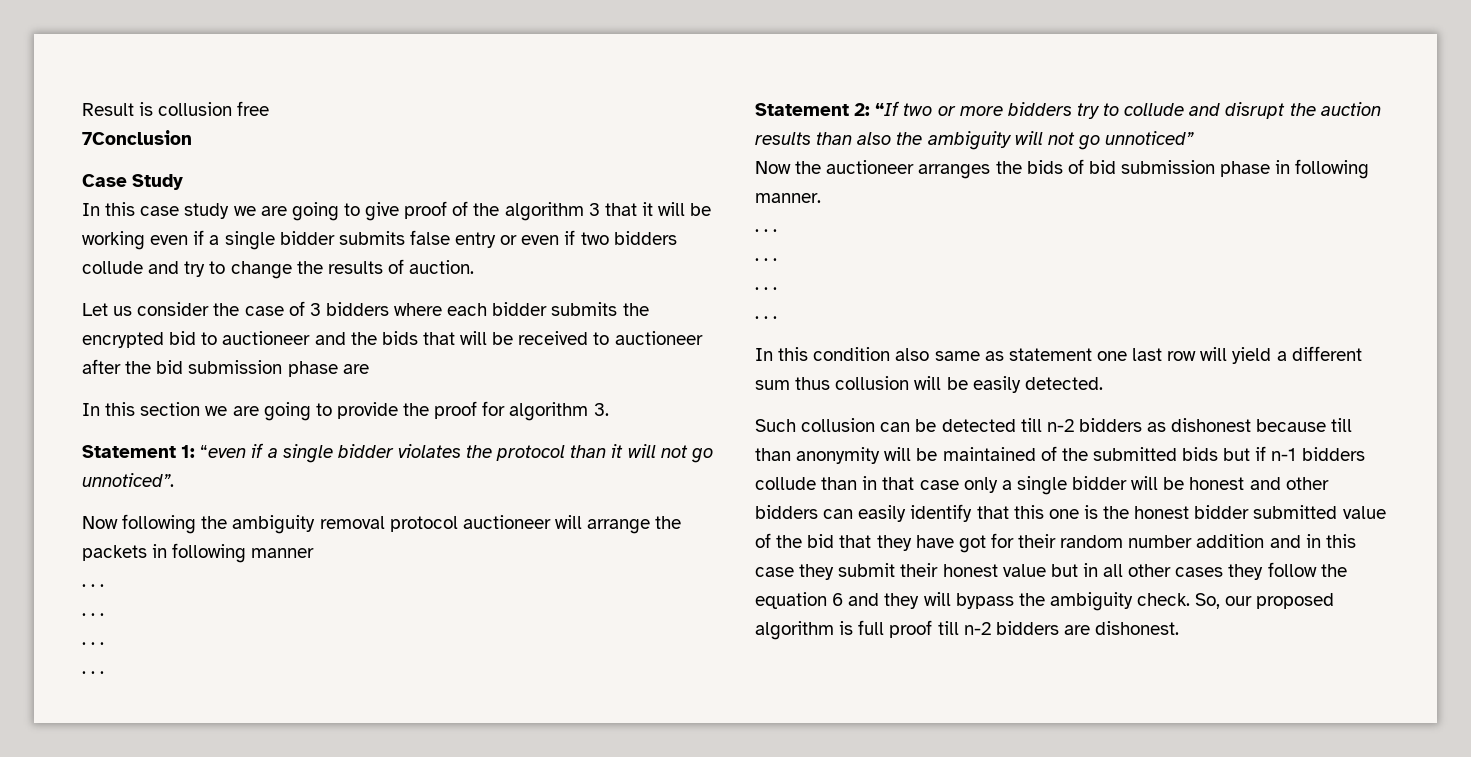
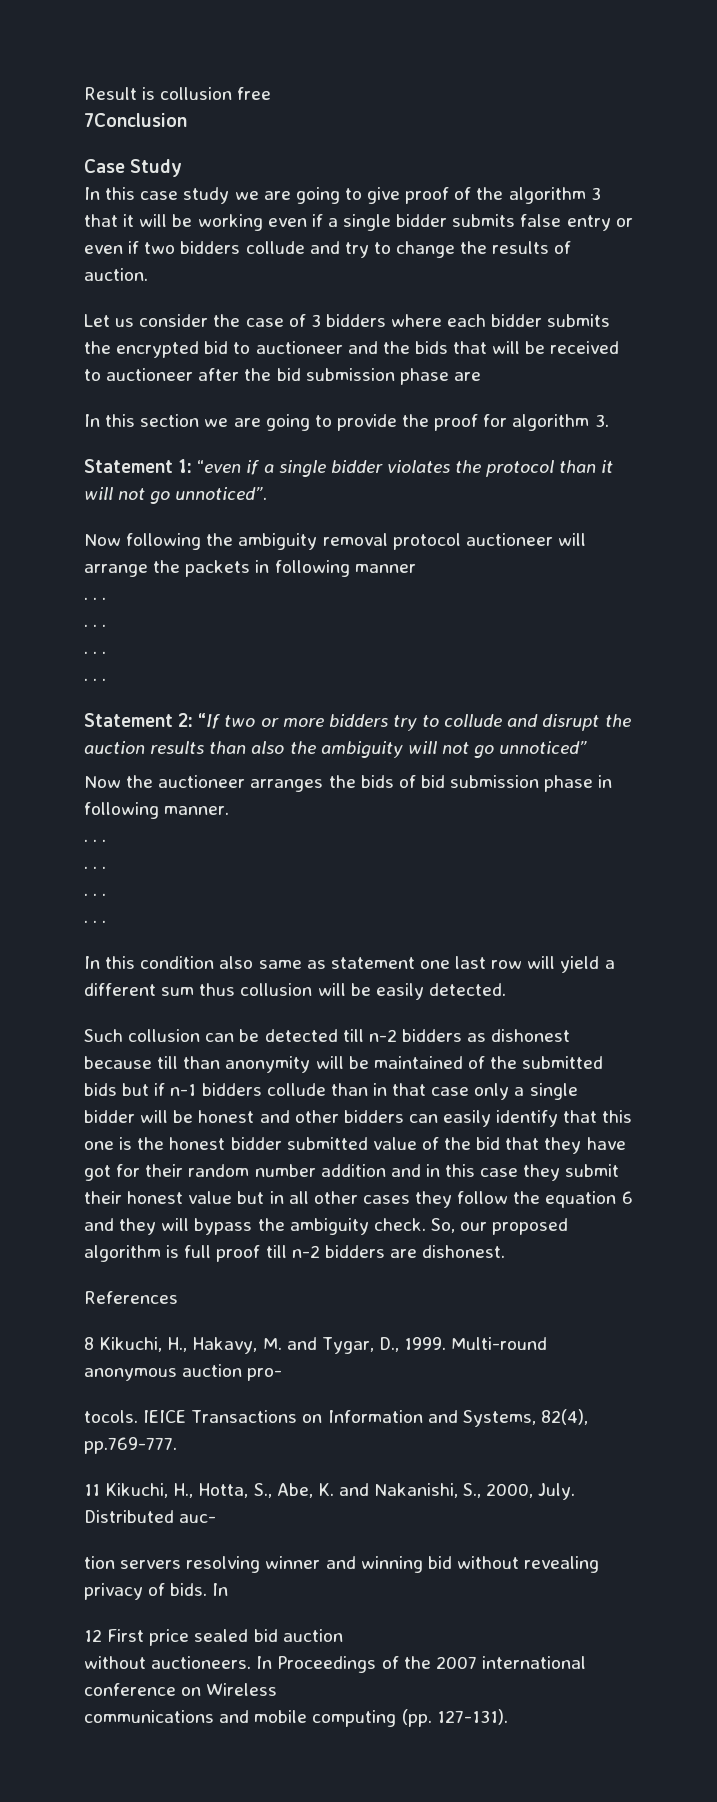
+ References
+ 8 Kikuchi, H., Hakavy, M. and Tygar, D., 1999. Multi-round anonymous auction pro-
+ tocols. IEICE Transactions on Information and Systems, 82(4), pp.769-777.
+ 11 Kikuchi, H., Hotta, S., Abe, K. and Nakanishi, S., 2000, July. Distributed auc-
+ tion servers resolving winner and winning bid without revealing privacy of bids. In
+ 12 First price sealed bid auction
+ without auctioneers. In Proceedings of the 2007 international conference on Wireless
+ communications and mobile computing (pp. 127-131).

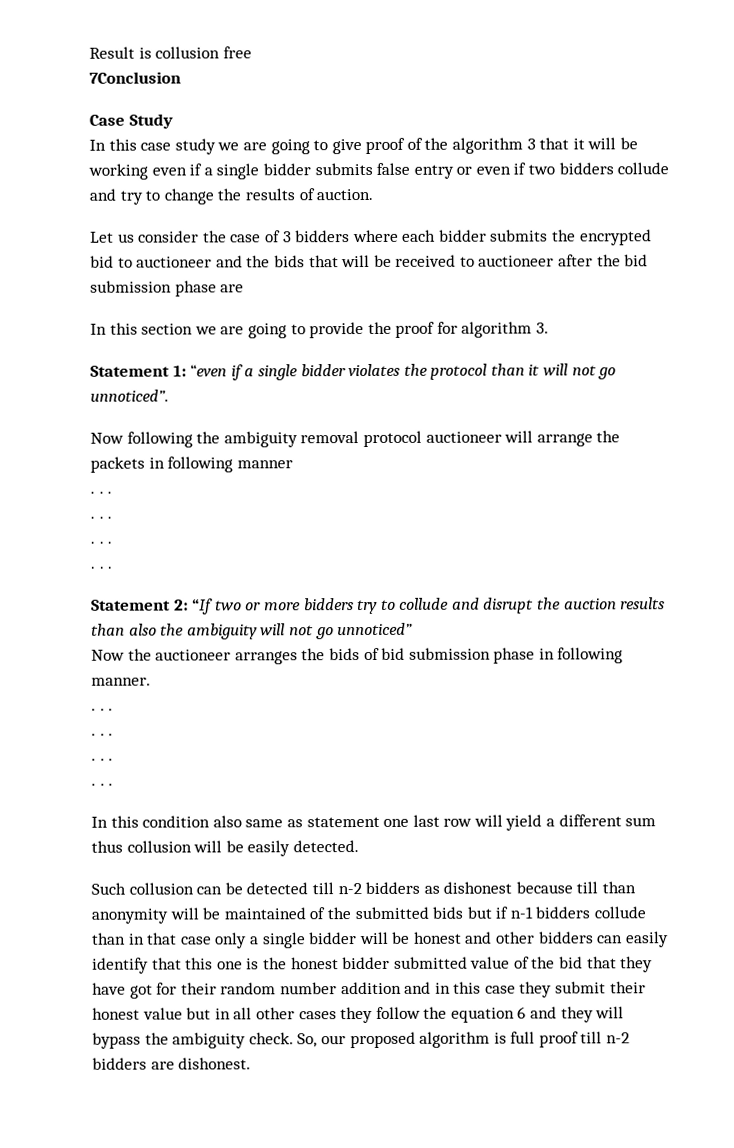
- References
- 8 Kikuchi, H., Hakavy, M. and Tygar, D., 1999. Multi-round anonymous auction pro-
- tocols. IEICE Transactions on Information and Systems, 82(4), pp.769-777.
- 11 Kikuchi, H., Hotta, S., Abe, K. and Nakanishi, S., 2000, July. Distributed auc-
- tion servers resolving winner and winning bid without revealing privacy of bids. In
- 12 First price sealed bid auction
- without auctioneers. In Proceedings of the 2007 international conference on Wireless
- communications and mobile computing (pp. 127-131).

